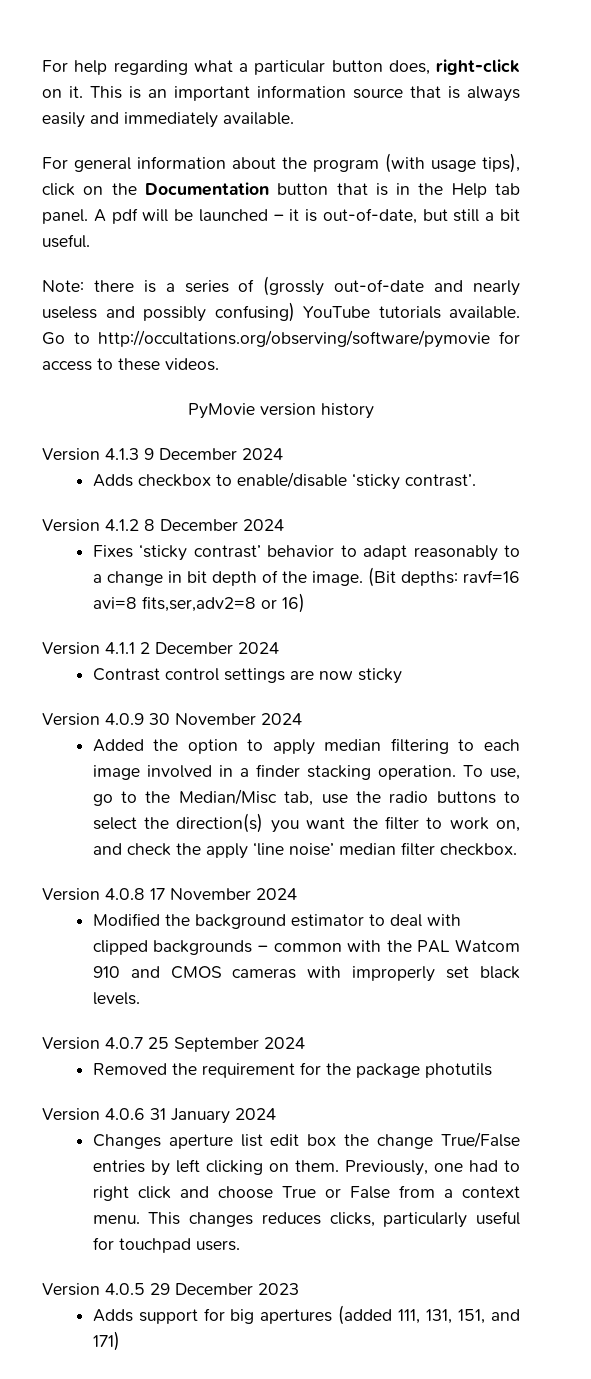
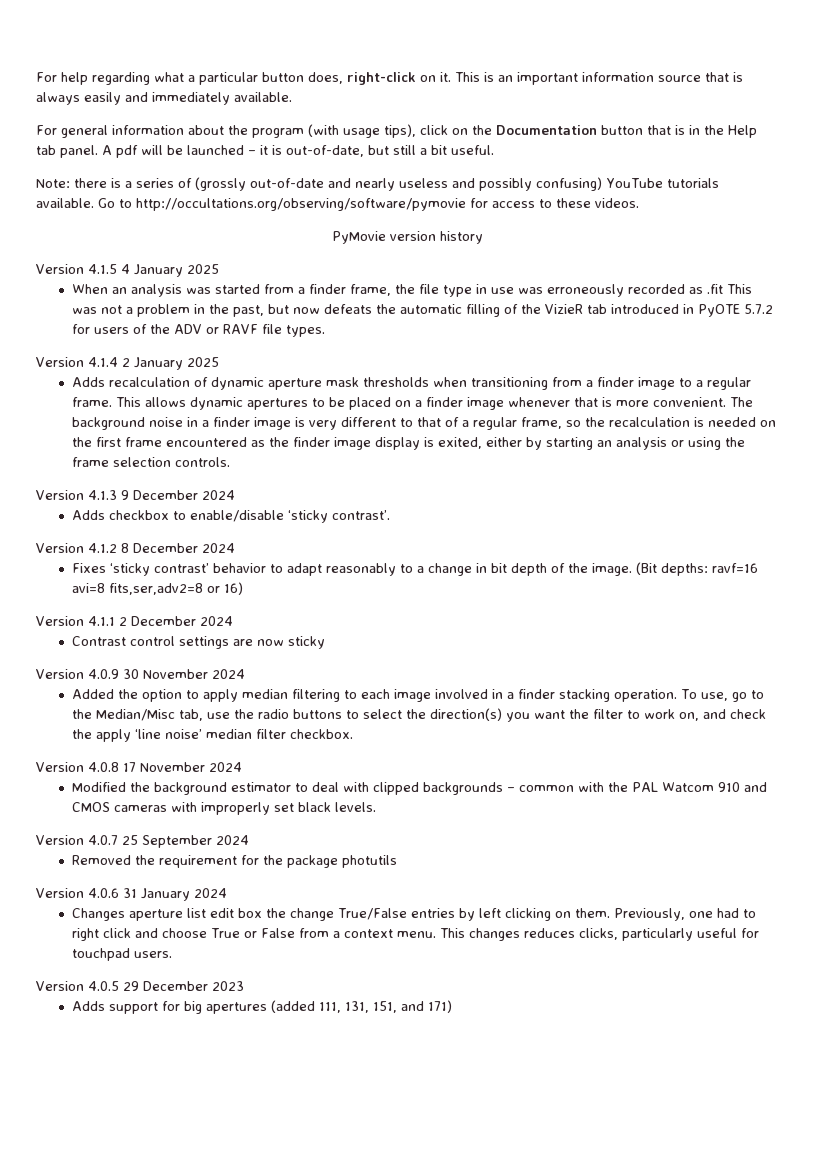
+ Version 4.1.5 4 January 2025
+ When an analysis was started from a finder frame, the file type in use was erroneously recorded as .fit This was not a problem in the past, but now defeats the automatic filling of the VizieR tab introduced in PyOTE 5.7.2 for users of the ADV or RAVF file types.
+ Version 4.1.4 2 January 2025
+ Adds recalculation of dynamic aperture mask thresholds when transitioning from a finder image to a regular frame. This allows dynamic apertures to be placed on a finder image whenever that is more convenient. The background noise in a finder image is very different to that of a regular frame, so the recalculation is needed on the first frame encountered as the finder image display is exited, either by starting an analysis or using the frame selection controls.

